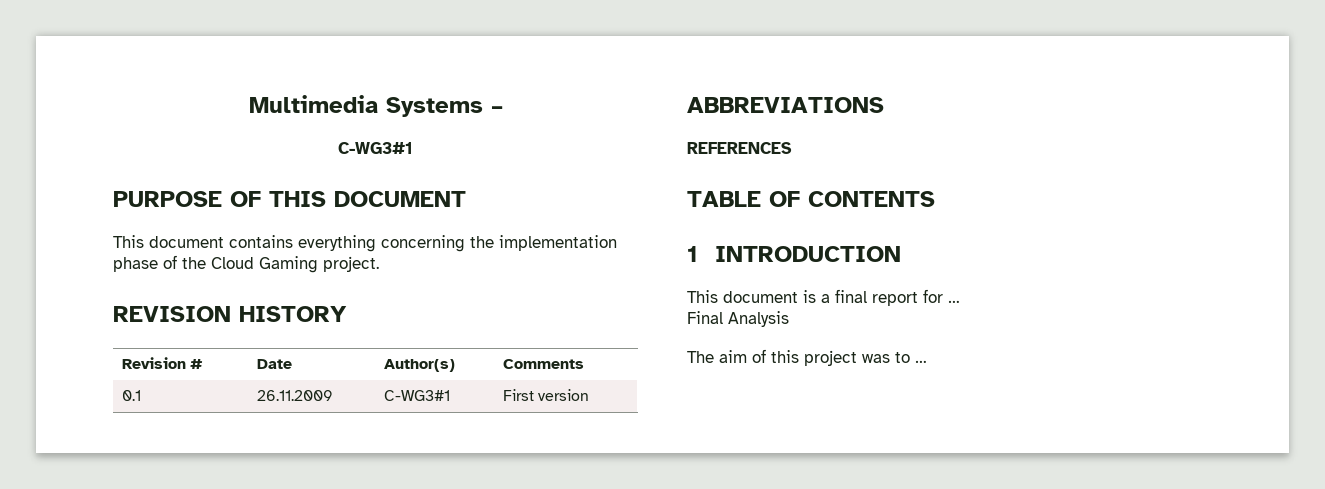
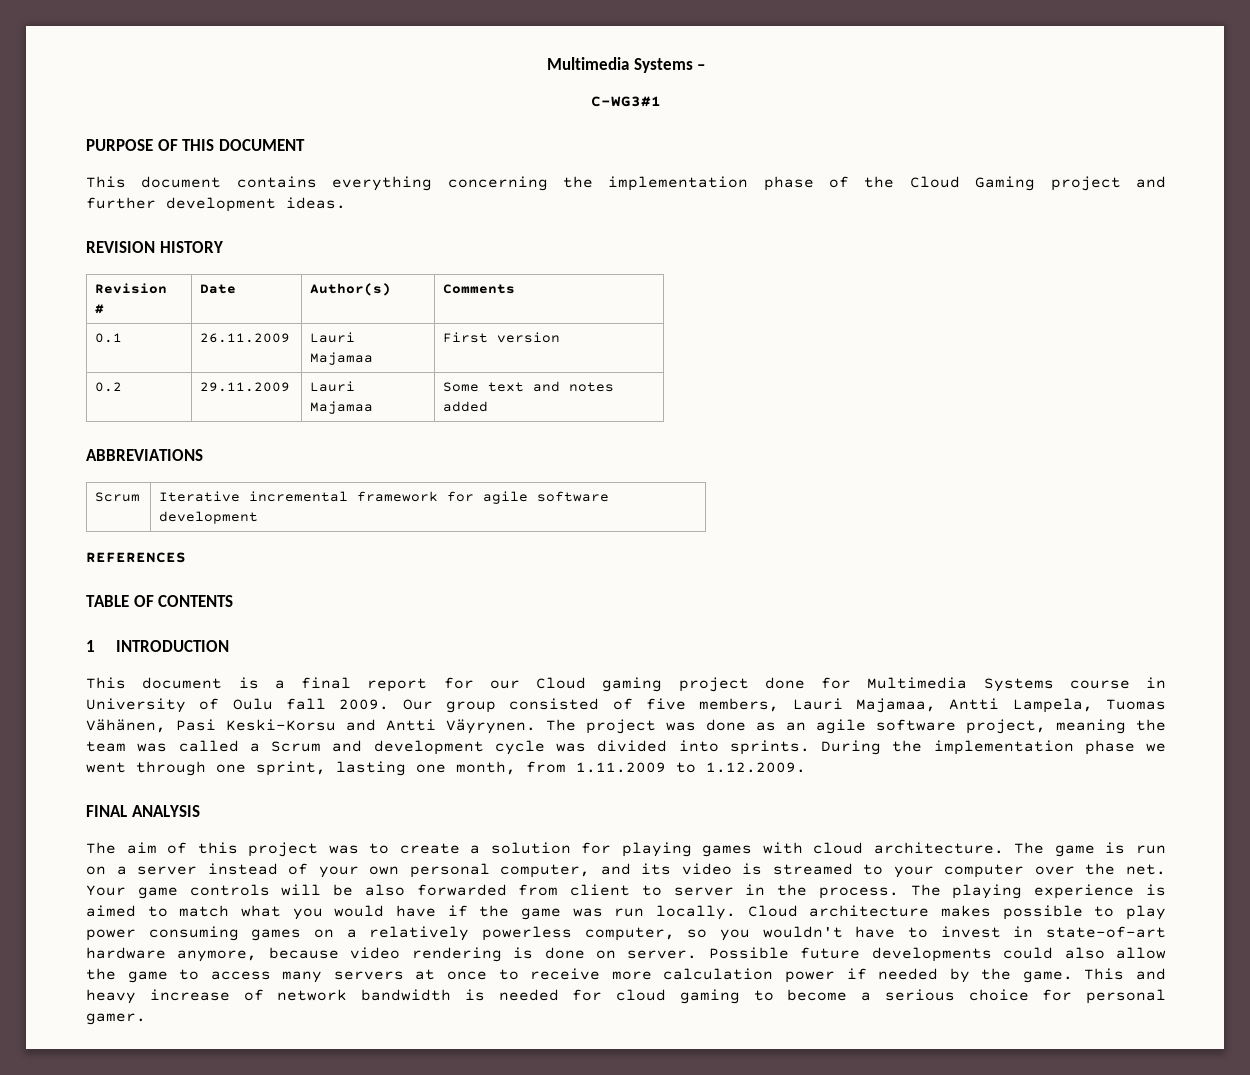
- This document contains everything concerning the implementation phase of the Cloud Gaming project.
+ This document contains everything concerning the implementation phase of the Cloud Gaming project and further development ideas.
- 0.1 | 26.11.2009 | C-WG3#1 | First version
+ 0.1 | 26.11.2009 | Lauri Majamaa | First version
+ 0.2 | 29.11.2009 | Lauri Majamaa | Some text and notes added
  ABBREVIATIONS
+ Scrum | Iterative incremental framework for agile software development
- This document is a final report for …
- Final Analysis
+ This document is a final report for our Cloud gaming project done for Multimedia Systems course in University of Oulu fall 2009. Our group consisted of five members, Lauri Majamaa, Antti Lampela, Tuomas Vähänen, Pasi Keski-Korsu and Antti Väyrynen. The project was done as an agile software project, meaning the team was called a Scrum and development cycle was divided into sprints. During the implementation phase we went through one sprint, lasting one month, from 1.11.2009 to 1.12.2009.
+ FINAL ANALYSIS
- The aim of this project was to …
+ The aim of this project was to create a solution for playing games with cloud architecture. The game is run on a server instead of your own personal computer, and its video is streamed to your computer over the net. Your game controls will be also forwarded from client to server in the process. The playing experience is aimed to match what you would have if the game was run locally. Cloud architecture makes possible to play power consuming games on a relatively powerless computer, so you wouldn't have to invest in state-of-art hardware anymore, because video rendering is done on server. Possible future developments could also allow the game to access many servers at once to receive more calculation power if needed by the game. This and heavy increase of network bandwidth is needed for cloud gaming to become a serious choice for personal gamer.

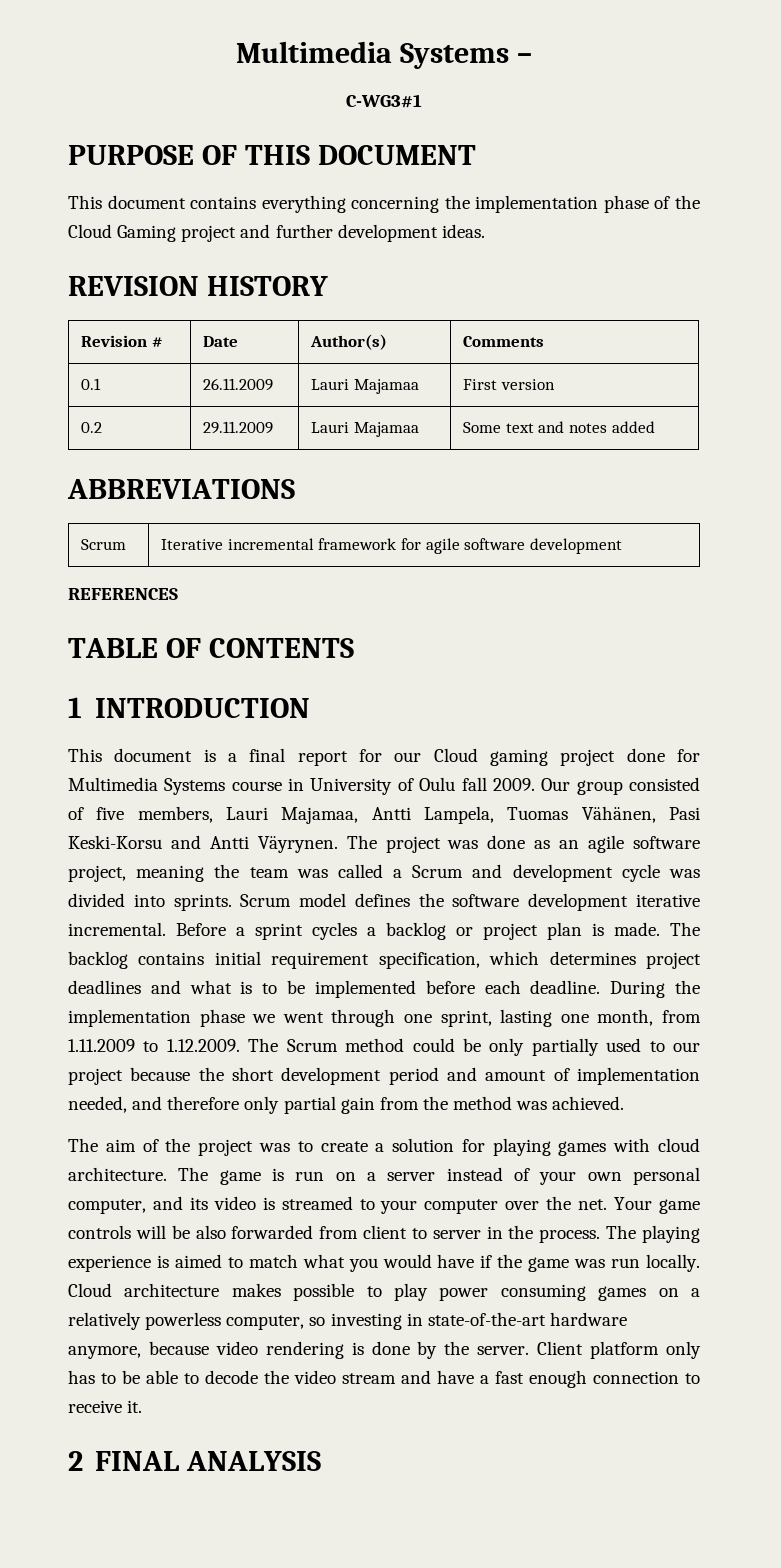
+ Scrum model defines the software development iterative incremental. Before a sprint cycles a backlog or project plan is made. The backlog contains initial requirement specification, which determines project deadlines and what is to be implemented before each deadline.
- During the implementation phase we went through one sprint, lasting one month, from 1.11.2009 to 1.12.2009.
- FINAL ANALYSIS
+ During the implementation phase we went through one sprint, lasting one month, from 1.11.2009 to 1.12.2009. The Scrum method could be only partially used to our project because the short development period and amount of implementation needed, and therefore only partial gain from the method was achieved.
- The aim of this project was to create a solution for playing games with cloud architecture.
+ The aim of the project was to create a solution for playing games with cloud architecture.
- Cloud architecture makes possible to play power consuming games on a relatively powerless computer, so you wouldn't have to invest in state-of-art hardware anymore, because video rendering is done on server. Possible future developments could also allow the game to access many servers at once to receive more calculation power if needed by the game. This and heavy increase of network bandwidth is needed for cloud gaming to become a serious choice for personal gamer.
+ Cloud architecture makes possible to play power consuming games on a relatively powerless computer, so investing in state-of-the-art hardware anymore, because video rendering is done by the server. Client platform only has to be able to decode the video stream and have a fast enough connection to receive it.
+ 2 FINAL ANALYSIS

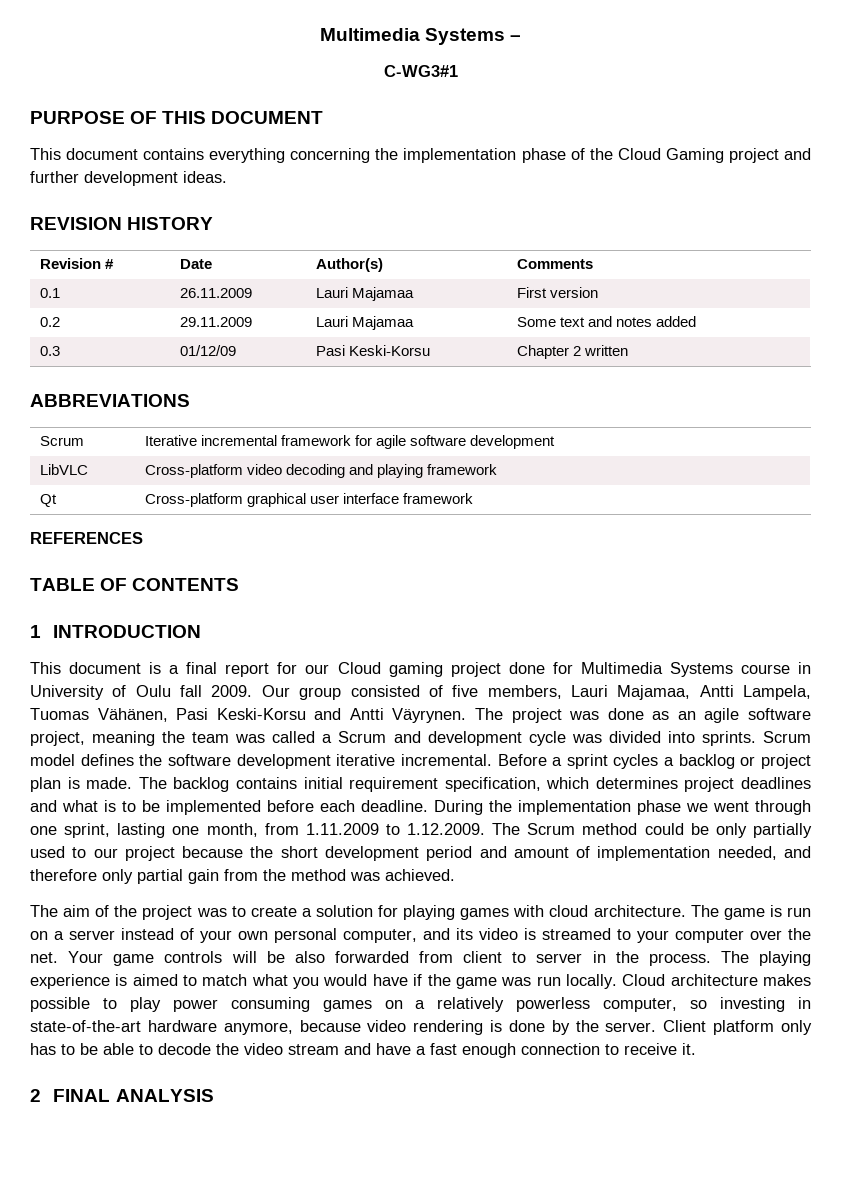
+ 0.3 | 01/12/09 | Pasi Keski-Korsu | Chapter 2 written
+ LibVLC | Cross-platform video decoding and playing framework
+ Qt | Cross-platform graphical user interface framework

